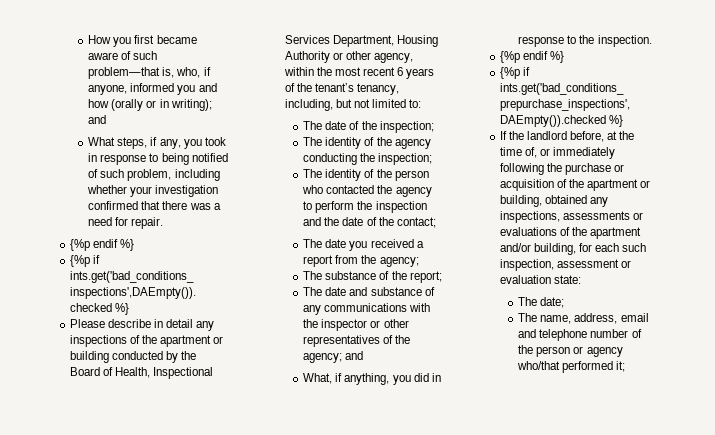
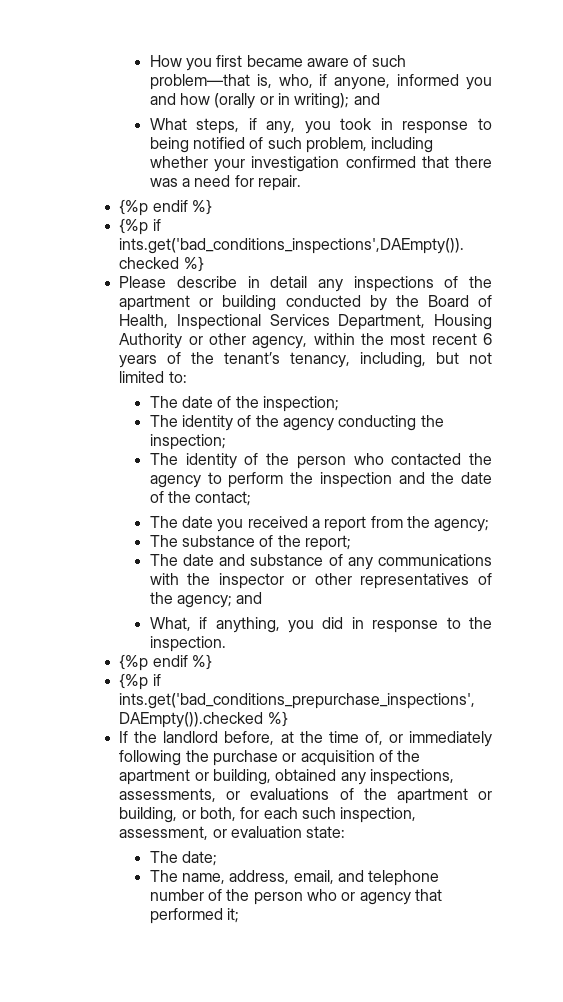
- If the landlord before, at the time of, or immediately following the purchase or acquisition of the apartment or building, obtained any inspections, assessments or evaluations of the apartment and/or building, for each such inspection, assessment or evaluation state:
+ If the landlord before, at the time of, or immediately following the purchase or acquisition of the apartment or building, obtained any inspections, assessments, or evaluations of the apartment or building, or both, for each such inspection, assessment, or evaluation state:
- The name, address, email and telephone number of the person or agency who/that performed it;
+ The name, address, email, and telephone number of the person who or agency that performed it;

